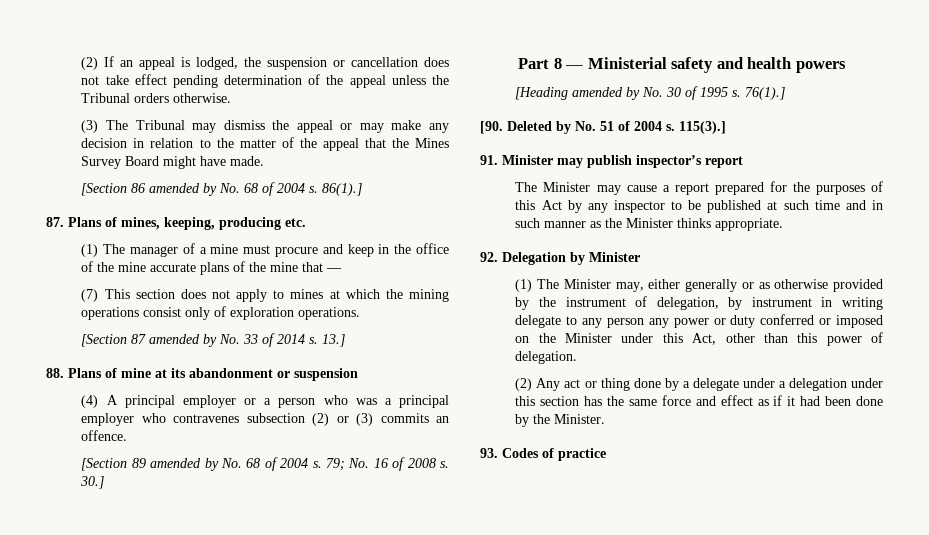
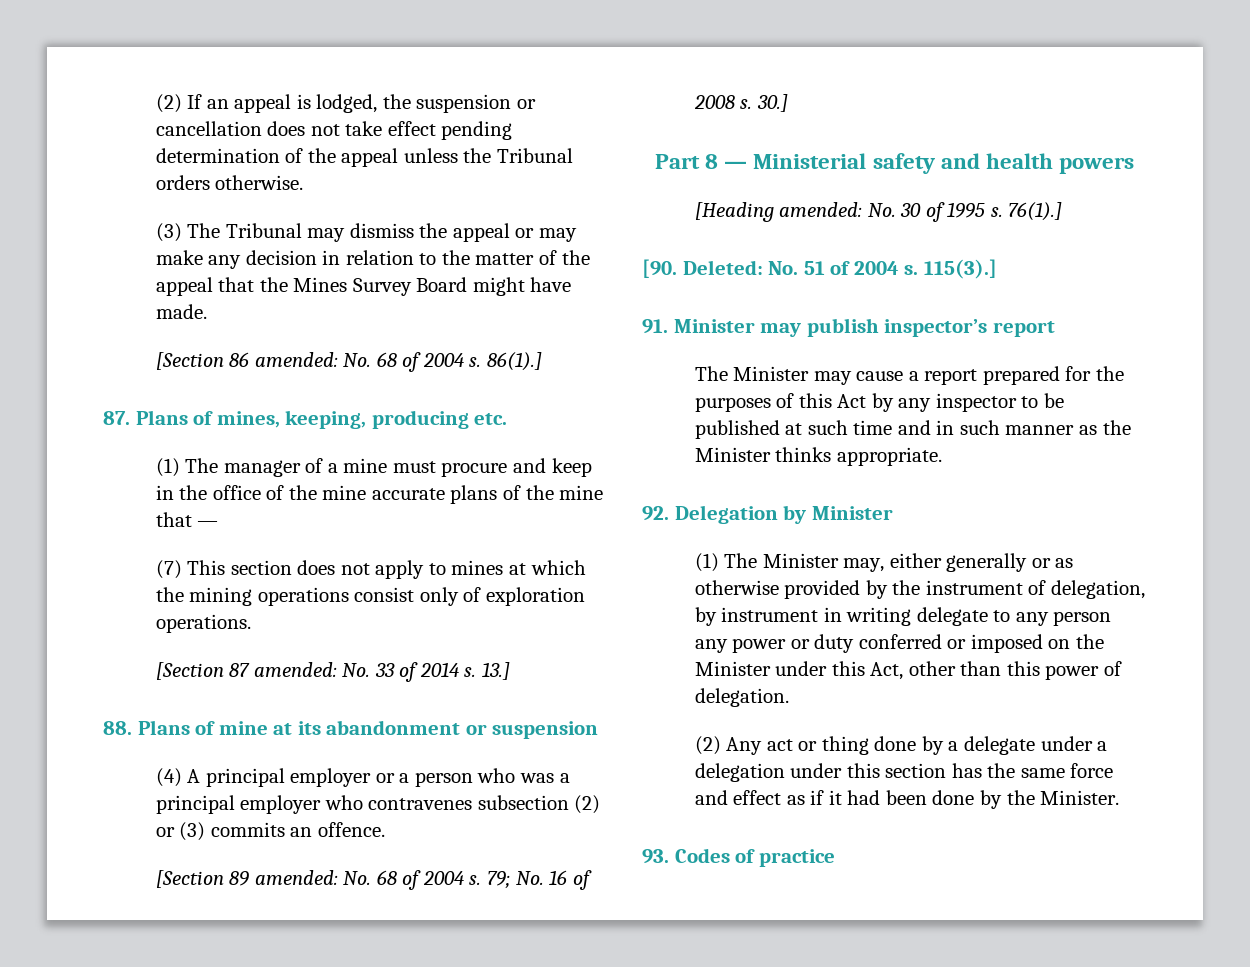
- [Section 86 amended by No. 68 of 2004 s.
+ [Section 86 amended: No. 68 of 2004 s.
- [Section 87 amended by No. 33 of 2014 s.
+ [Section 87 amended: No. 33 of 2014 s.
- [Section 89 amended by No. 68 of 2004 s.
+ [Section 89 amended: No. 68 of 2004 s.
- [Heading amended by No. 30 of 1995 s.
+ [Heading amended: No. 30 of 1995 s.
- [90. Deleted by No. 51 of 2004 s.
+ [90. Deleted: No. 51 of 2004 s.

